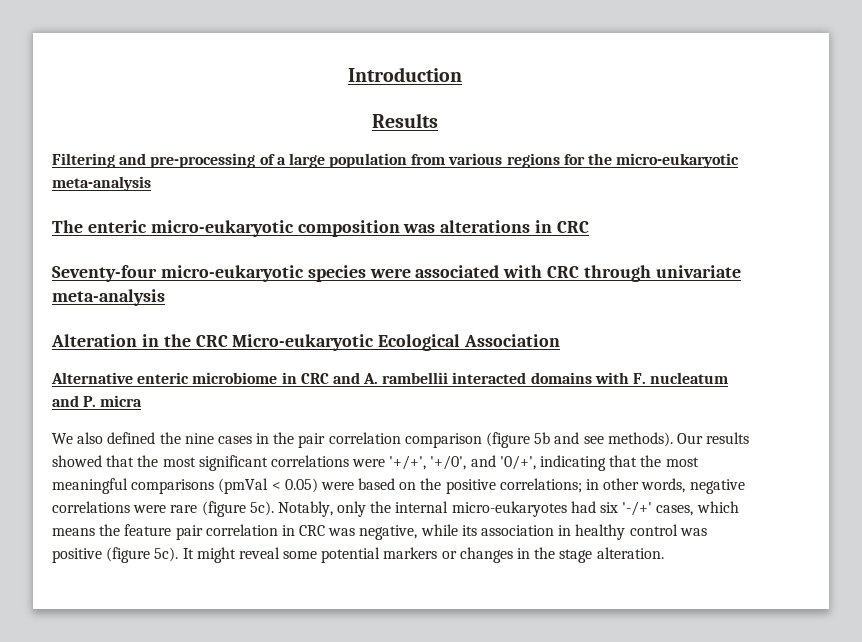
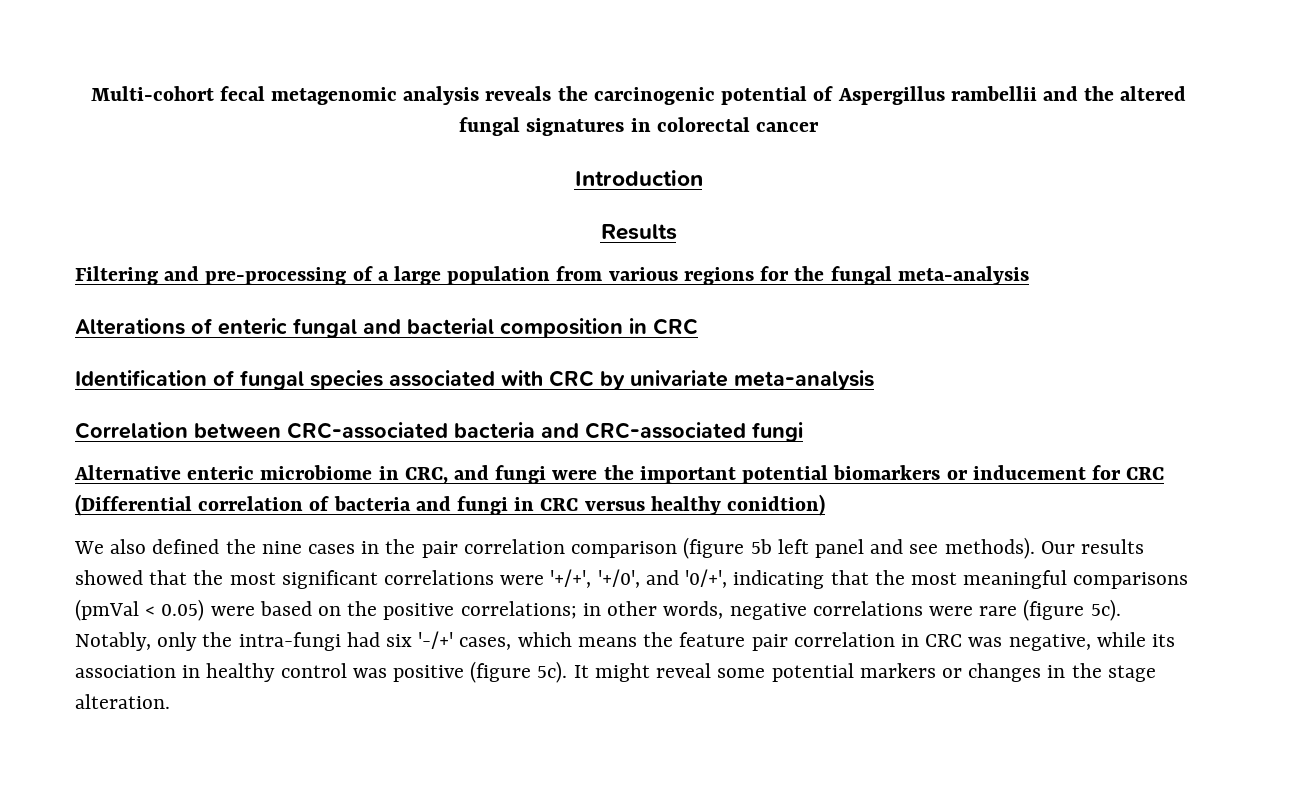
+ Multi-cohort fecal metagenomic analysis reveals the carcinogenic potential of Aspergillus rambellii and the altered fungal signatures in colorectal cancer
- Filtering and pre-processing of a large population from various regions for the micro-eukaryotic meta-analysis
- The enteric micro-eukaryotic composition was alterations in CRC
- Seventy-four micro-eukaryotic species were associated with CRC through univariate meta-analysis
+ Filtering and pre-processing of a large population from various regions for the fungal meta-analysis
+ Alterations of enteric fungal and bacterial composition in CRC
+ Identification of fungal species associated with CRC by univariate meta-analysis
- Alteration in the CRC Micro-eukaryotic Ecological Association
- Alternative enteric microbiome in CRC and A. rambellii interacted domains with F. nucleatum and P. micra
+ Correlation between CRC-associated bacteria and CRC-associated fungi
+ Alternative enteric microbiome in CRC, and fungi were the important potential biomarkers or inducement for CRC (Differential correlation of bacteria and fungi in CRC versus healthy conidtion)
- We also defined the nine cases in the pair correlation comparison (figure 5b and see methods).
+ We also defined the nine cases in the pair correlation comparison (figure 5b left panel and see methods).
- Notably, only the internal micro-eukaryotes had six '-/+' cases, which means the feature pair correlation in CRC was negative, while its association in healthy control was positive (figure 5c).
+ Notably, only the intra-fungi had six '-/+' cases, which means the feature pair correlation in CRC was negative, while its association in healthy control was positive (figure 5c).

